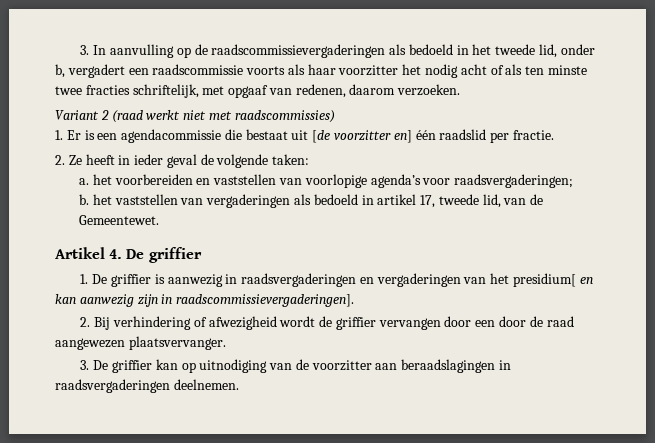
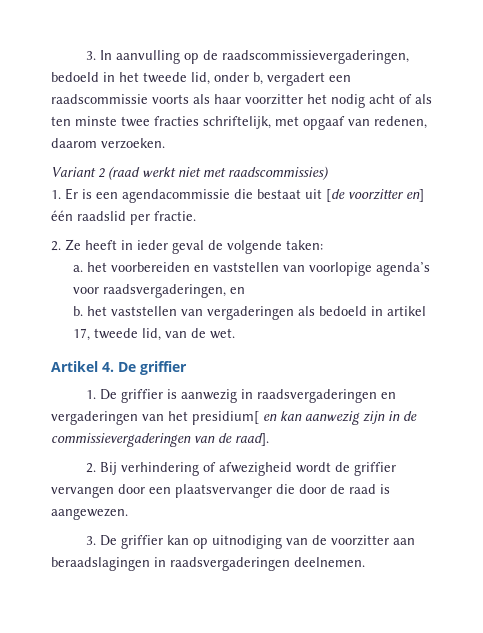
- 3. In aanvulling op de raadscommissievergaderingen als bedoeld in het tweede lid, onder b, vergadert een raadscommissie voorts als haar voorzitter het nodig acht of als ten minste twee fracties schriftelijk, met opgaaf van redenen, daarom verzoeken.
+ 3. In aanvulling op de raadscommissievergaderingen, bedoeld in het tweede lid, onder b, vergadert een raadscommissie voorts als haar voorzitter het nodig acht of als ten minste twee fracties schriftelijk, met opgaaf van redenen, daarom verzoeken.
- a. het voorbereiden en vaststellen van voorlopige agenda’s voor raadsvergaderingen;
+ a. het voorbereiden en vaststellen van voorlopige agenda’s voor raadsvergaderingen, en
- b. het vaststellen van vergaderingen als bedoeld in artikel 17, tweede lid, van de Gemeentewet.
+ b. het vaststellen van vergaderingen als bedoeld in artikel 17, tweede lid, van de wet.
- 1. De griffier is aanwezig in raadsvergaderingen en vergaderingen van het presidium[ en kan aanwezig zijn in raadscommissievergaderingen].
+ 1. De griffier is aanwezig in raadsvergaderingen en vergaderingen van het presidium[ en kan aanwezig zijn in de commissievergaderingen van de raad].
- 2. Bij verhindering of afwezigheid wordt de griffier vervangen door een door de raad aangewezen plaatsvervanger.
+ 2. Bij verhindering of afwezigheid wordt de griffier vervangen door een plaatsvervanger die door de raad is aangewezen.

